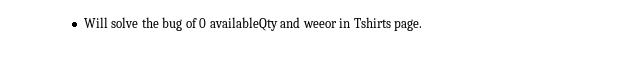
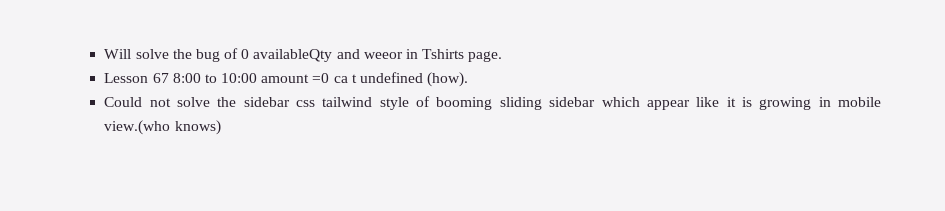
+ Lesson 67 8:00 to 10:00 amount =0 ca t undefined (how).
+ Could not solve the sidebar css tailwind style of booming sliding sidebar which appear like it is growing in mobile view.(who knows)

